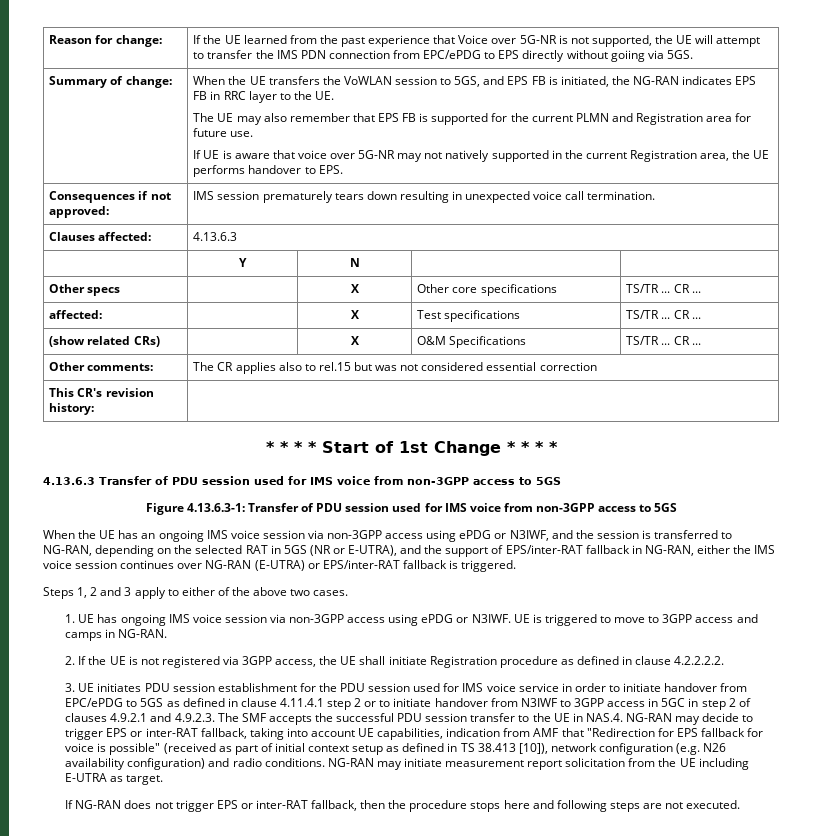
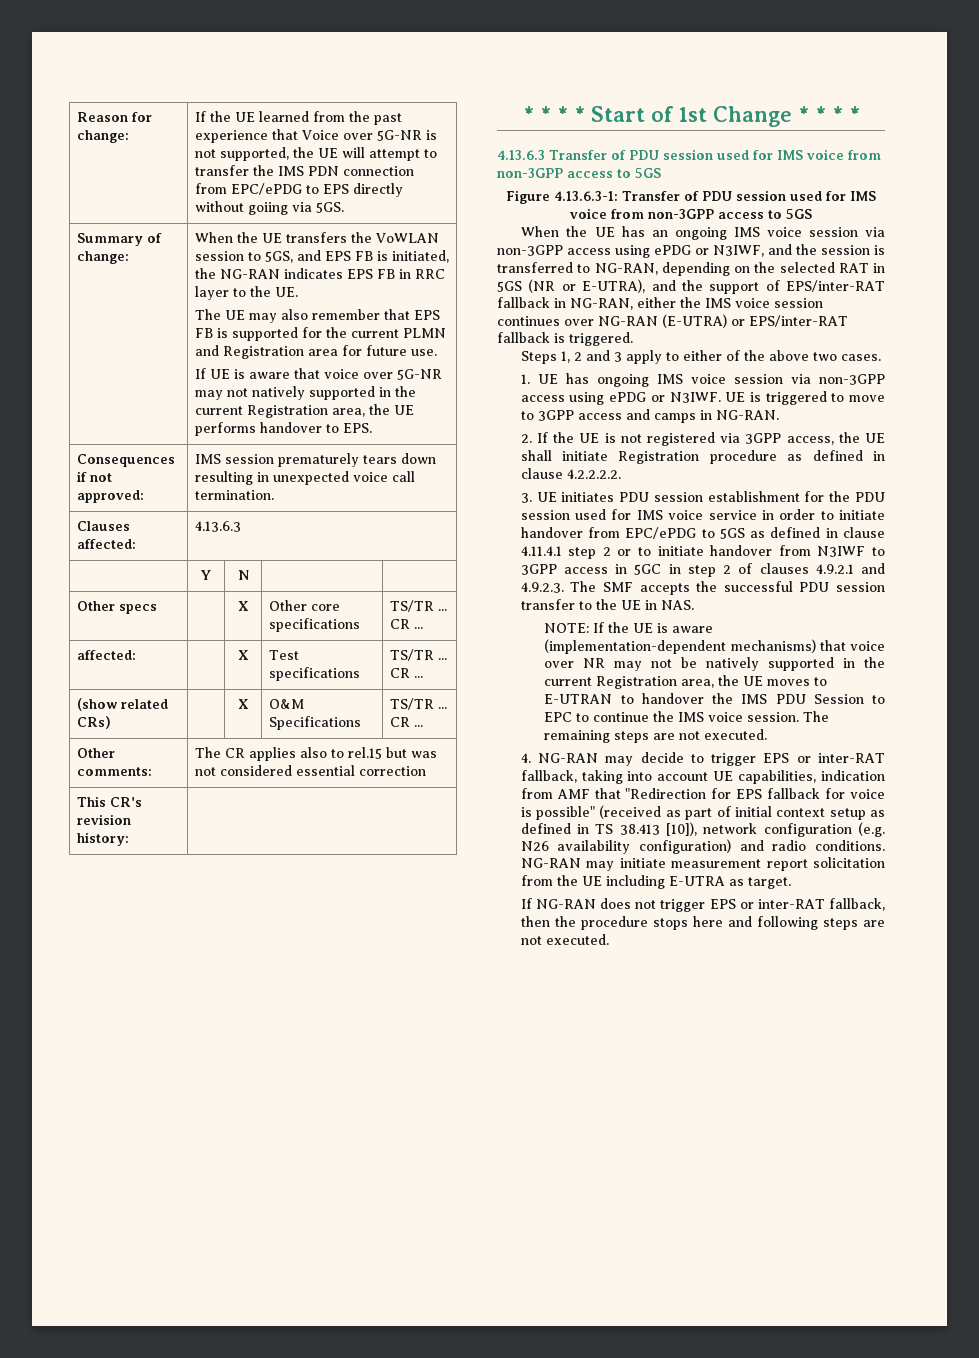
- 3. UE initiates PDU session establishment for the PDU session used for IMS voice service in order to initiate handover from EPC/ePDG to 5GS as defined in clause 4.11.4.1 step 2 or to initiate handover from N3IWF to 3GPP access in 5GC in step 2 of clauses 4.9.2.1 and 4.9.2.3. The SMF accepts the successful PDU session transfer to the UE in NAS.4. NG-RAN may decide to trigger EPS or inter-RAT fallback, taking into account UE capabilities, indication from AMF that "Redirection for EPS fallback for voice is possible" (received as part of initial context setup as defined in TS 38.413 [10]), network configuration (e.g. N26 availability configuration) and radio conditions.
+ 3. UE initiates PDU session establishment for the PDU session used for IMS voice service in order to initiate handover from EPC/ePDG to 5GS as defined in clause 4.11.4.1 step 2 or to initiate handover from N3IWF to 3GPP access in 5GC in step 2 of clauses 4.9.2.1 and 4.9.2.3. The SMF accepts the successful PDU session transfer to the UE in NAS.
+ NOTE: If the UE is aware (implementation-dependent mechanisms) that voice over NR may not be natively supported in the current Registration area, the UE moves to E-UTRAN to handover the IMS PDU Session to EPC to continue the IMS voice session. The remaining steps are not executed.
+ 4. NG-RAN may decide to trigger EPS or inter-RAT fallback, taking into account UE capabilities, indication from AMF that "Redirection for EPS fallback for voice is possible" (received as part of initial context setup as defined in TS 38.413 [10]), network configuration (e.g. N26 availability configuration) and radio conditions.

